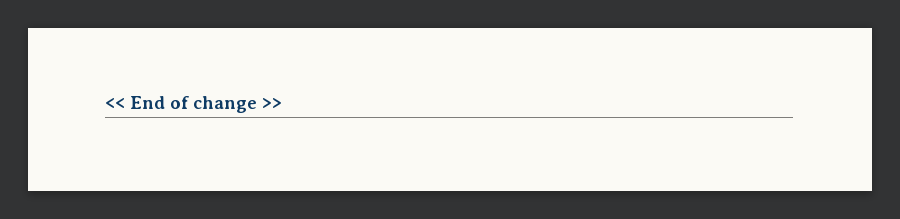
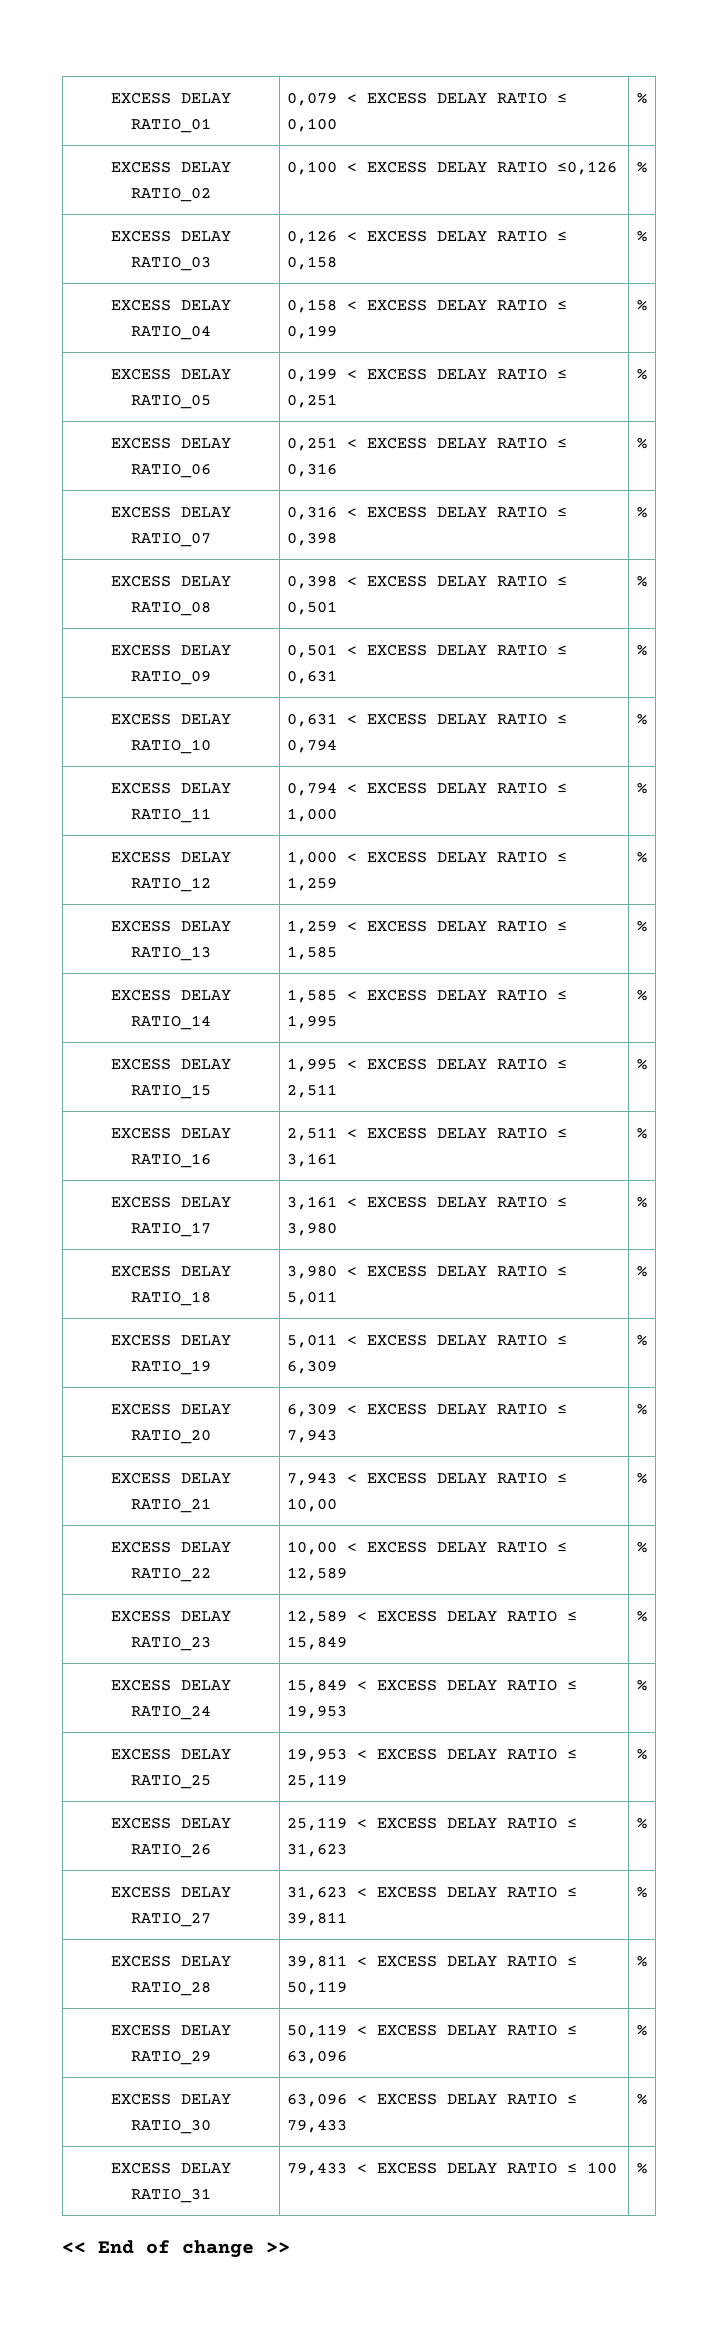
+ EXCESS DELAY RATIO_01 | 0,079 < EXCESS DELAY RATIO ≤ 0,100 | %
+ EXCESS DELAY RATIO_02 | 0,100 < EXCESS DELAY RATIO ≤0,126 | %
+ EXCESS DELAY RATIO_03 | 0,126 < EXCESS DELAY RATIO ≤ 0,158 | %
+ EXCESS DELAY RATIO_04 | 0,158 < EXCESS DELAY RATIO ≤ 0,199 | %
+ EXCESS DELAY RATIO_05 | 0,199 < EXCESS DELAY RATIO ≤ 0,251 | %
+ EXCESS DELAY RATIO_06 | 0,251 < EXCESS DELAY RATIO ≤ 0,316 | %
+ EXCESS DELAY RATIO_07 | 0,316 < EXCESS DELAY RATIO ≤ 0,398 | %
+ EXCESS DELAY RATIO_08 | 0,398 < EXCESS DELAY RATIO ≤ 0,501 | %
+ EXCESS DELAY RATIO_09 | 0,501 < EXCESS DELAY RATIO ≤ 0,631 | %
+ EXCESS DELAY RATIO_10 | 0,631 < EXCESS DELAY RATIO ≤ 0,794 | %
+ EXCESS DELAY RATIO_11 | 0,794 < EXCESS DELAY RATIO ≤ 1,000 | %
+ EXCESS DELAY RATIO_12 | 1,000 < EXCESS DELAY RATIO ≤ 1,259 | %
+ EXCESS DELAY RATIO_13 | 1,259 < EXCESS DELAY RATIO ≤ 1,585 | %
+ EXCESS DELAY RATIO_14 | 1,585 < EXCESS DELAY RATIO ≤ 1,995 | %
+ EXCESS DELAY RATIO_15 | 1,995 < EXCESS DELAY RATIO ≤ 2,511 | %
+ EXCESS DELAY RATIO_16 | 2,511 < EXCESS DELAY RATIO ≤ 3,161 | %
+ EXCESS DELAY RATIO_17 | 3,161 < EXCESS DELAY RATIO ≤ 3,980 | %
+ EXCESS DELAY RATIO_18 | 3,980 < EXCESS DELAY RATIO ≤ 5,011 | %
+ EXCESS DELAY RATIO_19 | 5,011 < EXCESS DELAY RATIO ≤ 6,309 | %
+ EXCESS DELAY RATIO_20 | 6,309 < EXCESS DELAY RATIO ≤ 7,943 | %
+ EXCESS DELAY RATIO_21 | 7,943 < EXCESS DELAY RATIO ≤ 10,00 | %
+ EXCESS DELAY RATIO_22 | 10,00 < EXCESS DELAY RATIO ≤ 12,589 | %
+ EXCESS DELAY RATIO_23 | 12,589 < EXCESS DELAY RATIO ≤ 15,849 | %
+ EXCESS DELAY RATIO_24 | 15,849 < EXCESS DELAY RATIO ≤ 19,953 | %
+ EXCESS DELAY RATIO_25 | 19,953 < EXCESS DELAY RATIO ≤ 25,119 | %
+ EXCESS DELAY RATIO_26 | 25,119 < EXCESS DELAY RATIO ≤ 31,623 | %
+ EXCESS DELAY RATIO_27 | 31,623 < EXCESS DELAY RATIO ≤ 39,811 | %
+ EXCESS DELAY RATIO_28 | 39,811 < EXCESS DELAY RATIO ≤ 50,119 | %
+ EXCESS DELAY RATIO_29 | 50,119 < EXCESS DELAY RATIO ≤ 63,096 | %
+ EXCESS DELAY RATIO_30 | 63,096 < EXCESS DELAY RATIO ≤ 79,433 | %
+ EXCESS DELAY RATIO_31 | 79,433 < EXCESS DELAY RATIO ≤ 100 | %

